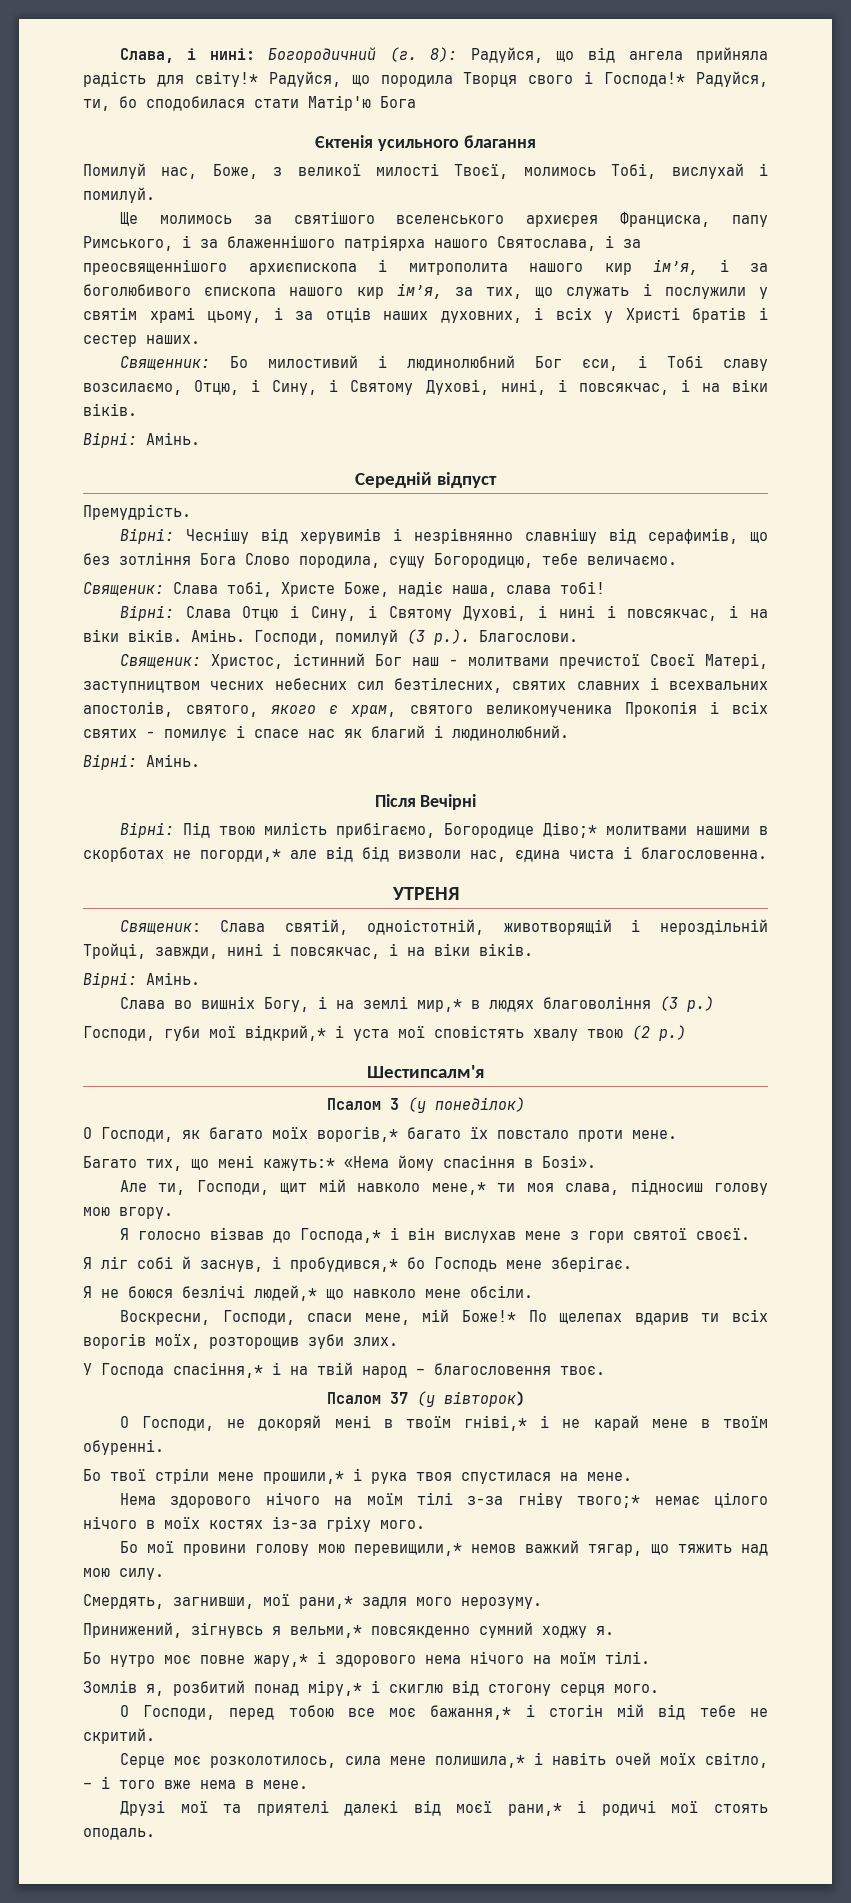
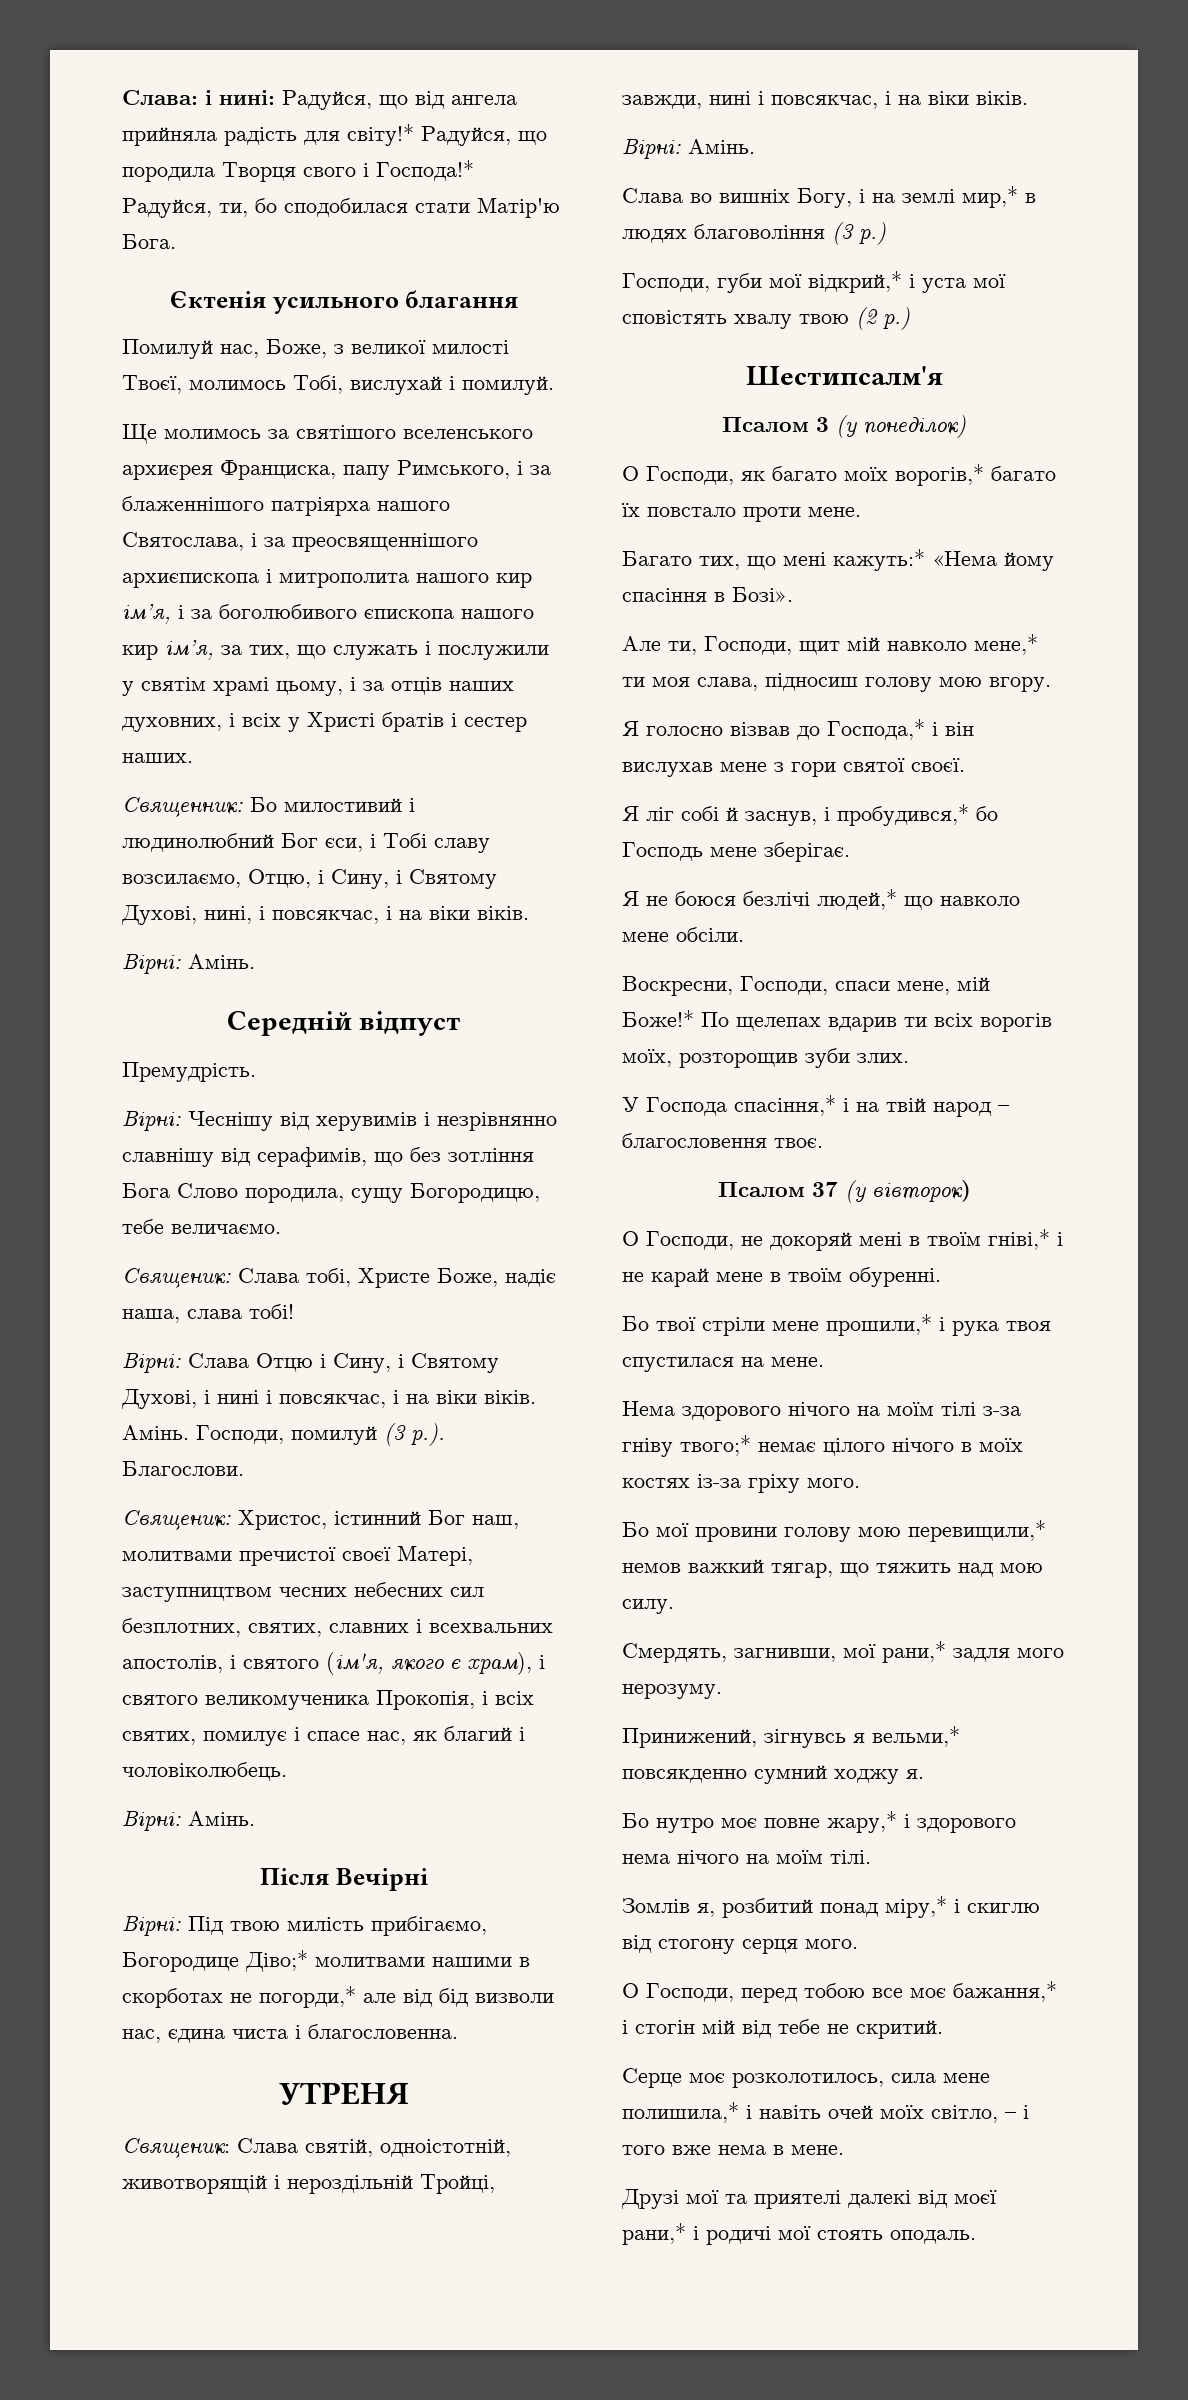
- Слава, і нині: Богородичний (г. 8): Радуйся, що від ангела прийняла радість для світу!* Радуйся, що породила Творця свого і Господа!* Радуйся, ти, бо сподобилася стати Матір'ю Бога
+ Слава: і нині: Радуйся, що від ангела прийняла радість для світу!* Радуйся, що породила Творця свого і Господа!* Радуйся, ти, бо сподобилася стати Матір'ю Бога.
- Священик: Христос, істинний Бог наш - молитвами пречистої Своєї Матері, заступництвом чесних небесних сил безтілесних, святих славних і всехвальних апостолів, святого, якого є храм, святого великомученика Прокопія і всіх святих - помилує і спасе нас як благий і людинолюбний.
+ Священик: Христос, істинний Бог наш, молитвами пречистої своєї Матері, заступництвом чесних небесних сил безплотних, святих, славних і всехвальних апостолів, і святого (ім'я, якого є храм), і святого великомученика Прокопія, і всіх святих, помилує і спасе нас, як благий і чоловіколюбець.

